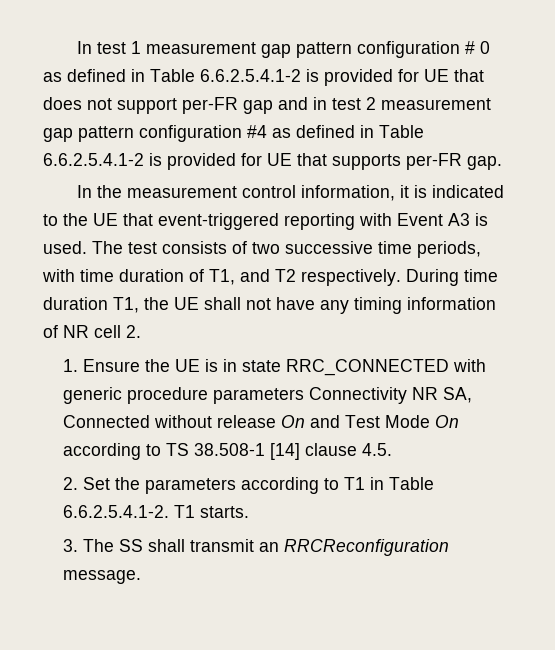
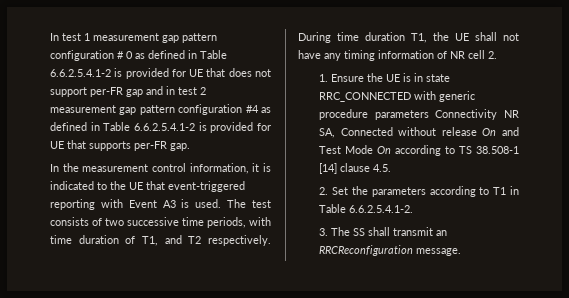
- 2. Set the parameters according to T1 in Table 6.6.2.5.4.1-2. T1 starts.
+ 2. Set the parameters according to T1 in Table 6.6.2.5.4.1-2.

